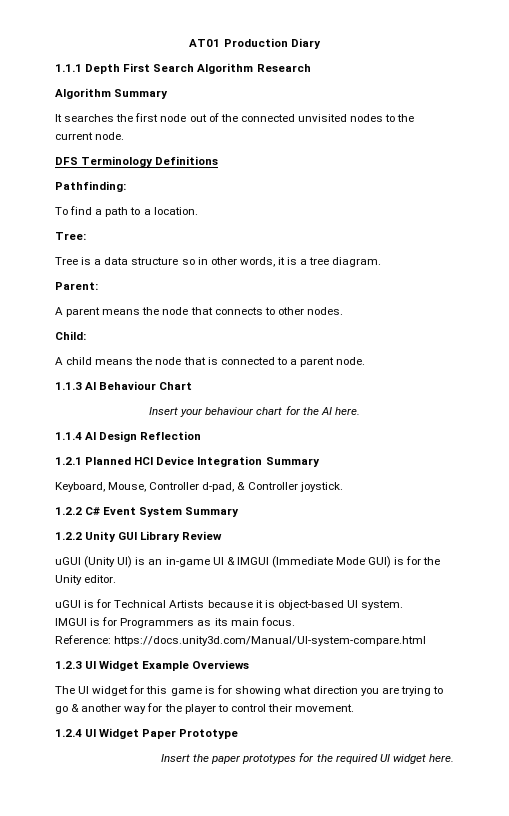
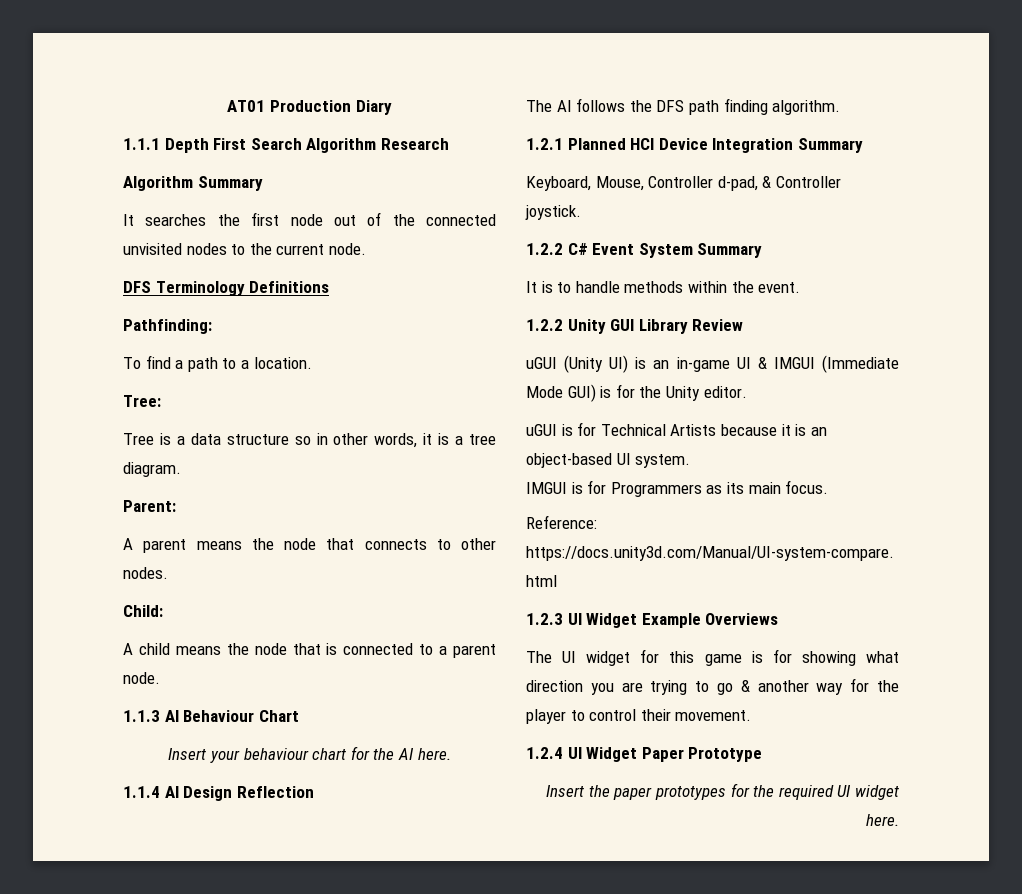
+ The AI follows the DFS path finding algorithm.
+ It is to handle methods within the event.
- uGUI is for Technical Artists because it is object-based UI system.
+ uGUI is for Technical Artists because it is an object-based UI system.

